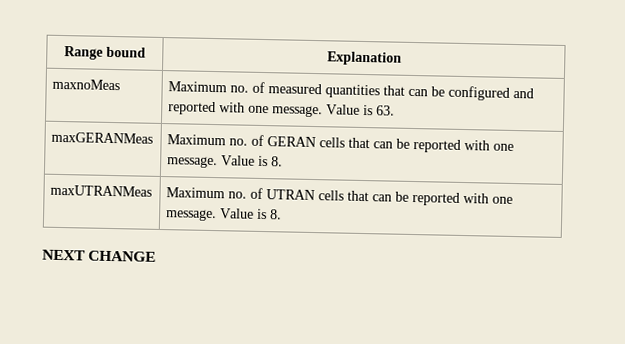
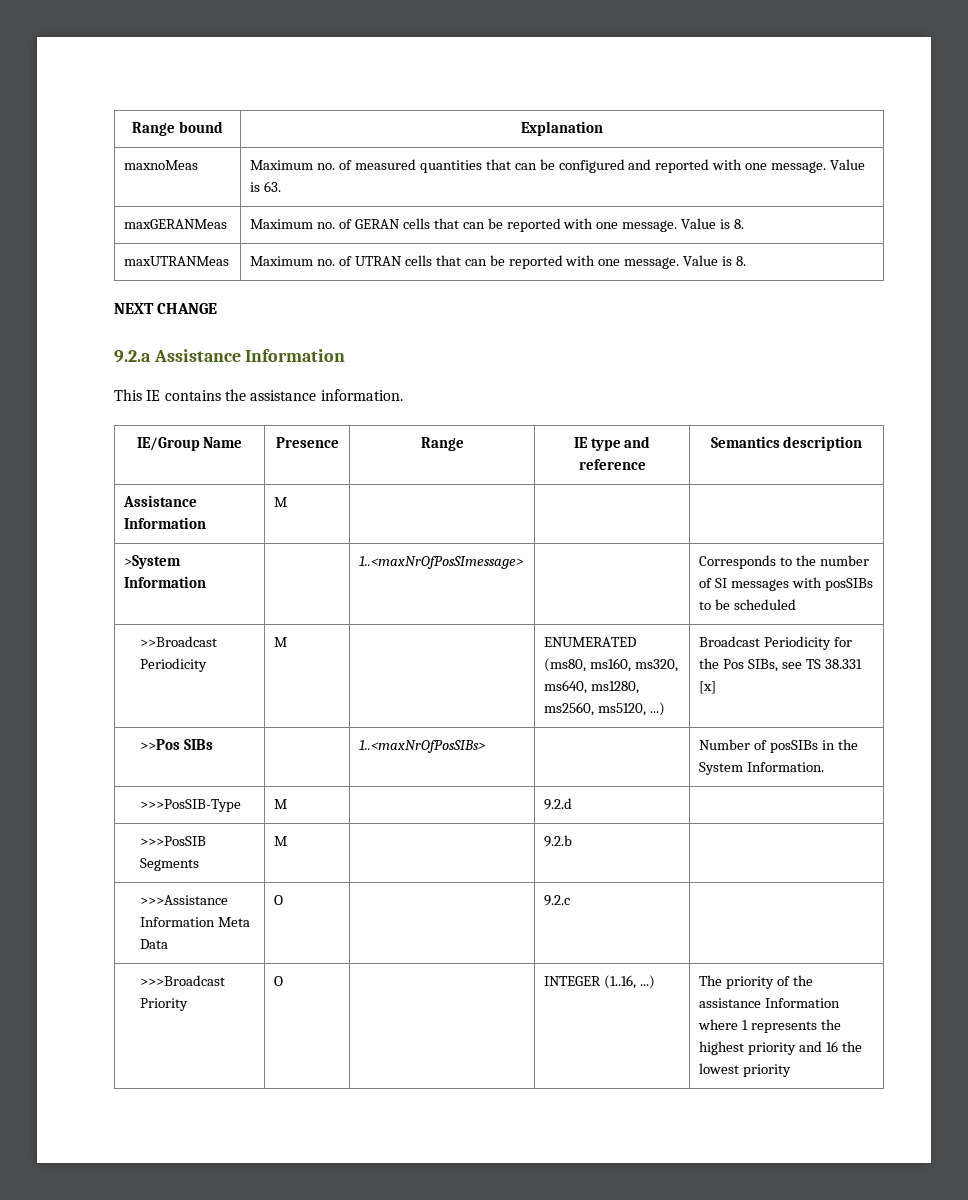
+ 9.2.a Assistance Information
+ This IE contains the assistance information.
+ IE/Group Name | Presence | Range | IE type and reference | Semantics description
+ Assistance Information | M | | |
+ >System Information | | 1..<maxNrOfPosSImessage> | | Corresponds to the number of SI messages with posSIBs to be scheduled
+ >>Broadcast Periodicity | M | | ENUMERATED (ms80, ms160, ms320, ms640, ms1280, ms2560, ms5120, ...) | Broadcast Periodicity for the Pos SIBs, see TS 38.331 [x]
+ >>Pos SIBs | | 1..<maxNrOfPosSIBs> | | Number of posSIBs in the System Information.
+ >>>PosSIB-Type | M | | 9.2.d |
+ >>>PosSIB Segments | M | | 9.2.b |
+ >>>Assistance Information Meta Data | O | | 9.2.c |
+ >>>Broadcast Priority | O | | INTEGER (1..16, ...) | The priority of the assistance Information where 1 represents the highest priority and 16 the lowest priority

